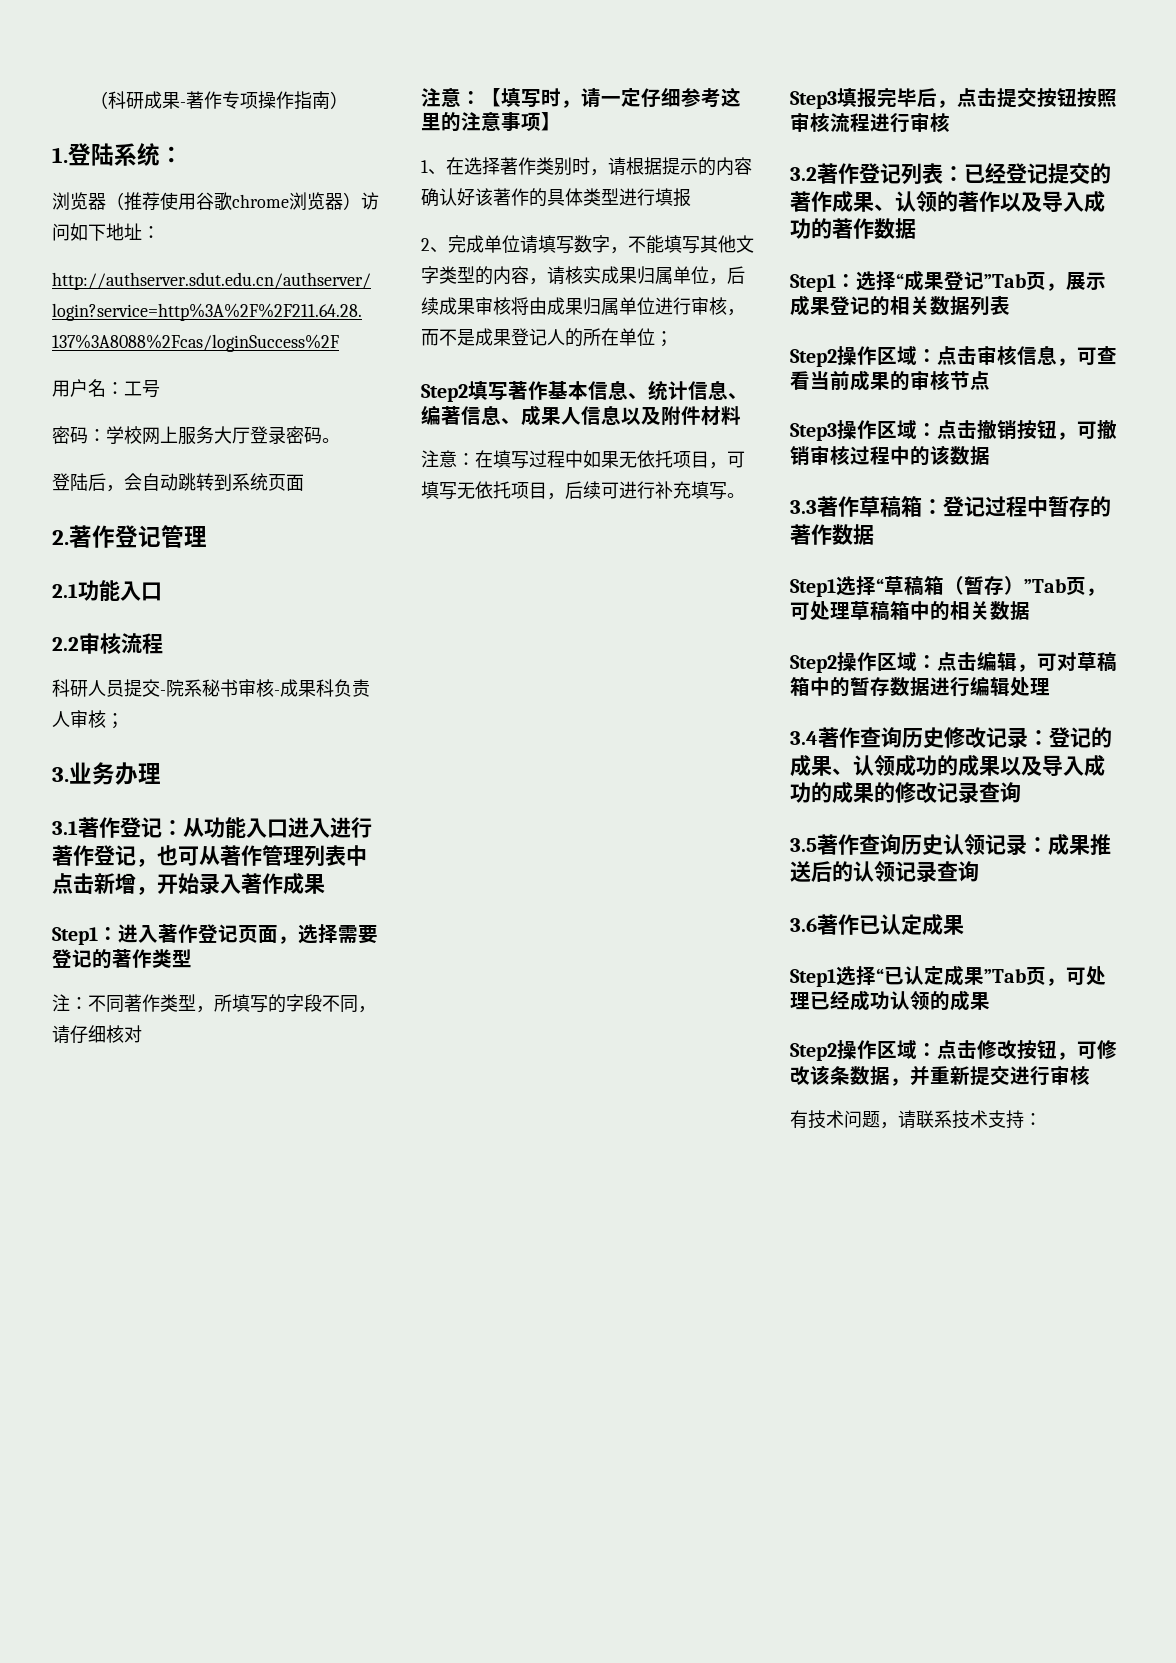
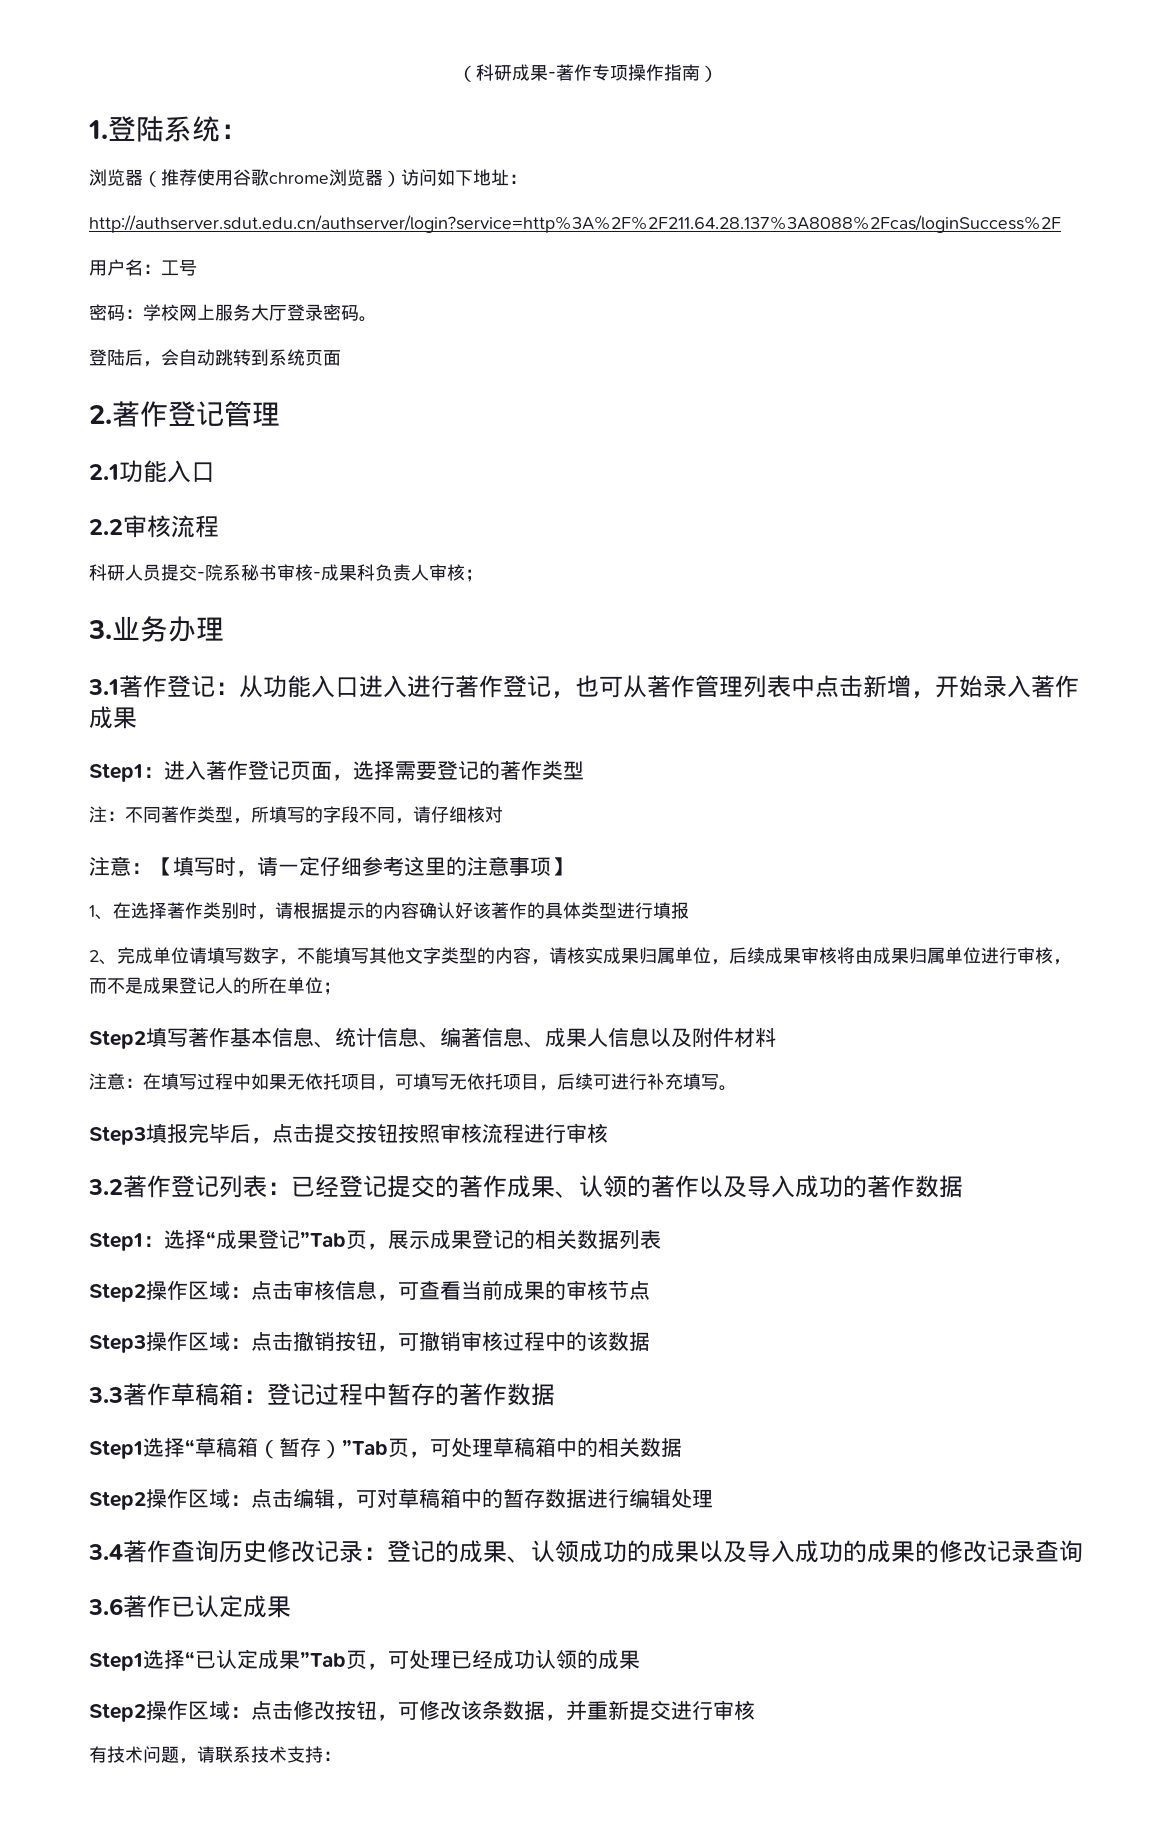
- 3.5著作查询历史认领记录：成果推送后的认领记录查询

